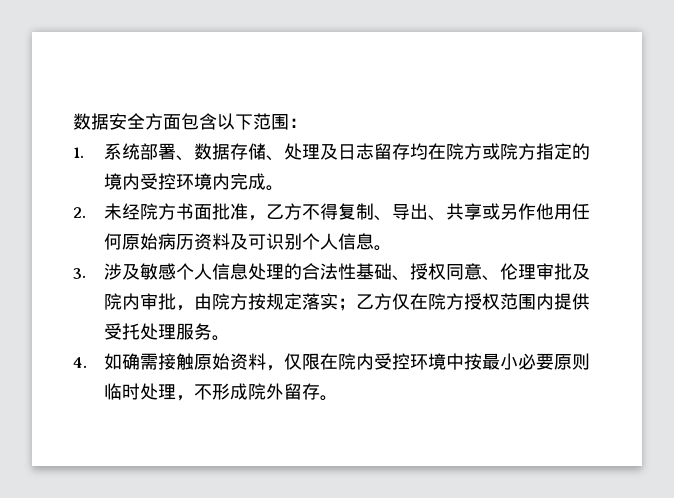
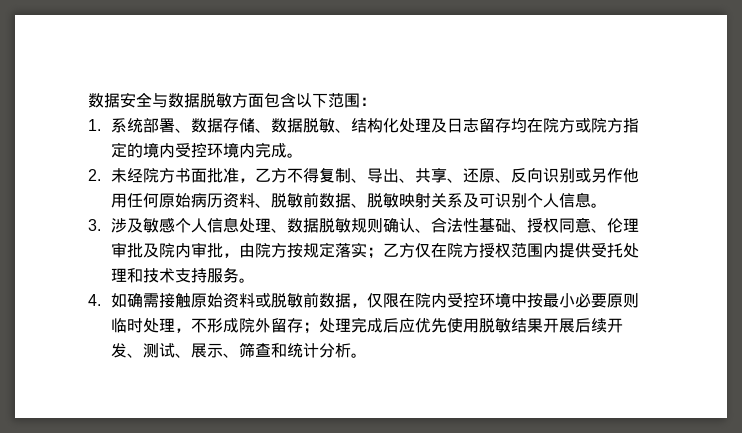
- 数据安全方面包含以下范围：
+ 数据安全与数据脱敏方面包含以下范围：
- 1.系统部署、数据存储、处理及日志留存均在院方或院方指定的境内受控环境内完成。
+ 1.系统部署、数据存储、数据脱敏、结构化处理及日志留存均在院方或院方指定的境内受控环境内完成。
- 2.未经院方书面批准，乙方不得复制、导出、共享或另作他用任何原始病历资料及可识别个人信息。
+ 2.未经院方书面批准，乙方不得复制、导出、共享、还原、反向识别或另作他用任何原始病历资料、脱敏前数据、脱敏映射关系及可识别个人信息。
- 3.涉及敏感个人信息处理的合法性基础、授权同意、伦理审批及院内审批，由院方按规定落实；乙方仅在院方授权范围内提供受托处理服务。
+ 3.涉及敏感个人信息处理、数据脱敏规则确认、合法性基础、授权同意、伦理审批及院内审批，由院方按规定落实；乙方仅在院方授权范围内提供受托处理和技术支持服务。
- 4.如确需接触原始资料，仅限在院内受控环境中按最小必要原则临时处理，不形成院外留存。
+ 4.如确需接触原始资料或脱敏前数据，仅限在院内受控环境中按最小必要原则临时处理，不形成院外留存；处理完成后应优先使用脱敏结果开展后续开发、测试、展示、筛查和统计分析。

